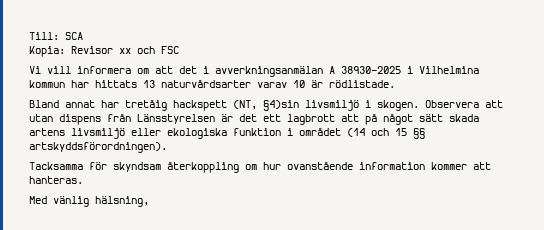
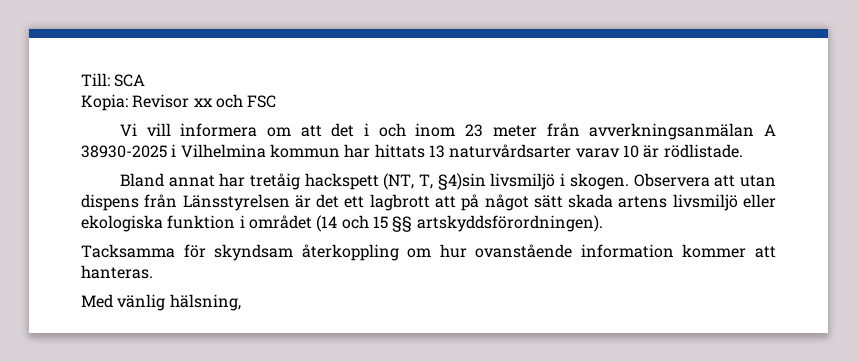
- Vi vill informera om att det i avverkningsanmälan A 38930-2025 i Vilhelmina kommun har hittats 13 naturvårdsarter varav 10 är rödlistade.
+ Vi vill informera om att det i och inom 23 meter från avverkningsanmälan A 38930-2025 i Vilhelmina kommun har hittats 13 naturvårdsarter varav 10 är rödlistade.
- Bland annat har tretåig hackspett (NT, §4)sin livsmiljö i skogen.
+ Bland annat har tretåig hackspett (NT, T, §4)sin livsmiljö i skogen.

